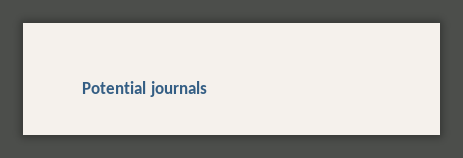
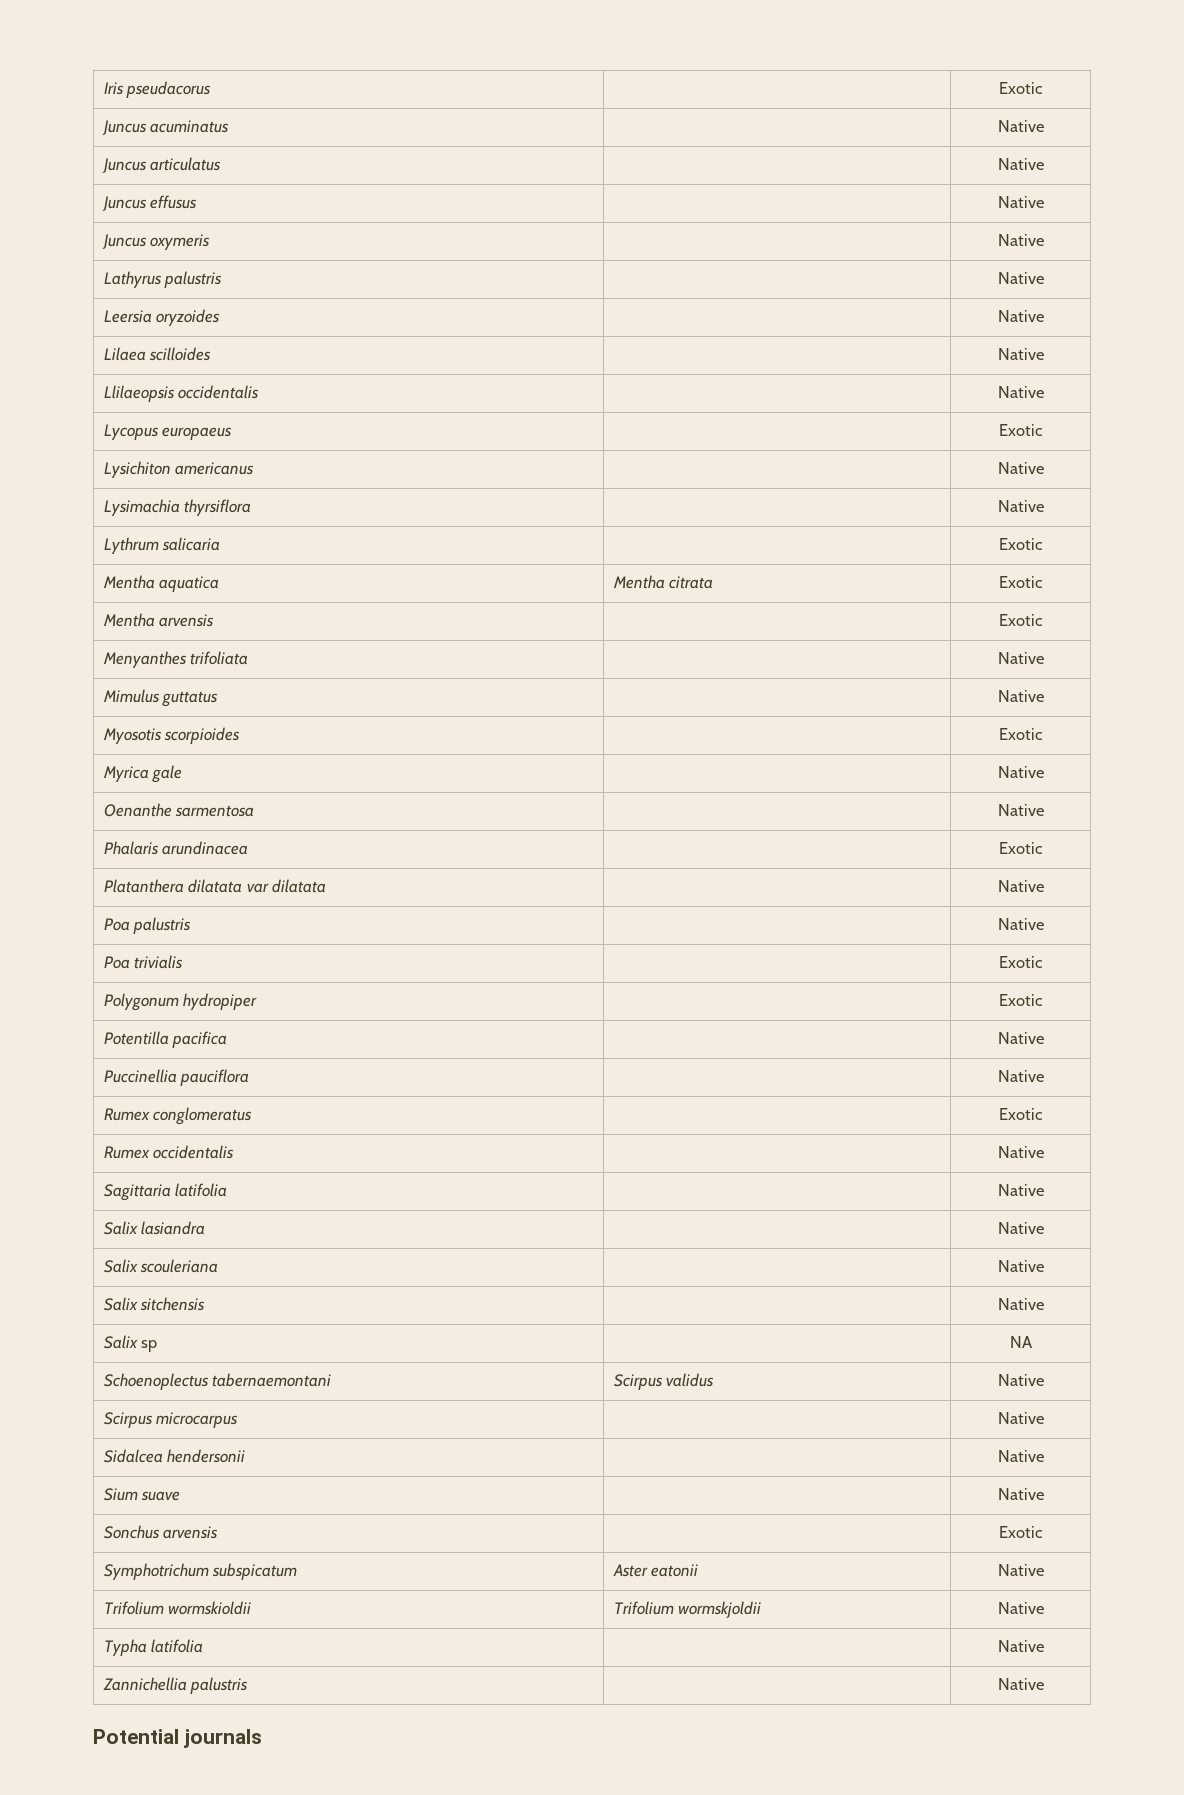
+ Iris pseudacorus | | Exotic
+ Juncus acuminatus | | Native
+ Juncus articulatus | | Native
+ Juncus effusus | | Native
+ Juncus oxymeris | | Native
+ Lathyrus palustris | | Native
+ Leersia oryzoides | | Native
+ Lilaea scilloides | | Native
+ Llilaeopsis occidentalis | | Native
+ Lycopus europaeus | | Exotic
+ Lysichiton americanus | | Native
+ Lysimachia thyrsiflora | | Native
+ Lythrum salicaria | | Exotic
+ Mentha aquatica | Mentha citrata | Exotic
+ Mentha arvensis | | Exotic
+ Menyanthes trifoliata | | Native
+ Mimulus guttatus | | Native
+ Myosotis scorpioides | | Exotic
+ Myrica gale | | Native
+ Oenanthe sarmentosa | | Native
+ Phalaris arundinacea | | Exotic
+ Platanthera dilatata var dilatata | | Native
+ Poa palustris | | Native
+ Poa trivialis | | Exotic
+ Polygonum hydropiper | | Exotic
+ Potentilla pacifica | | Native
+ Puccinellia pauciflora | | Native
+ Rumex conglomeratus | | Exotic
+ Rumex occidentalis | | Native
+ Sagittaria latifolia | | Native
+ Salix lasiandra | | Native
+ Salix scouleriana | | Native
+ Salix sitchensis | | Native
+ Salix sp | | NA
+ Schoenoplectus tabernaemontani | Scirpus validus | Native
+ Scirpus microcarpus | | Native
+ Sidalcea hendersonii | | Native
+ Sium suave | | Native
+ Sonchus arvensis | | Exotic
+ Symphotrichum subspicatum | Aster eatonii | Native
+ Trifolium wormskioldii | Trifolium wormskjoldii | Native
+ Typha latifolia | | Native
+ Zannichellia palustris | | Native

